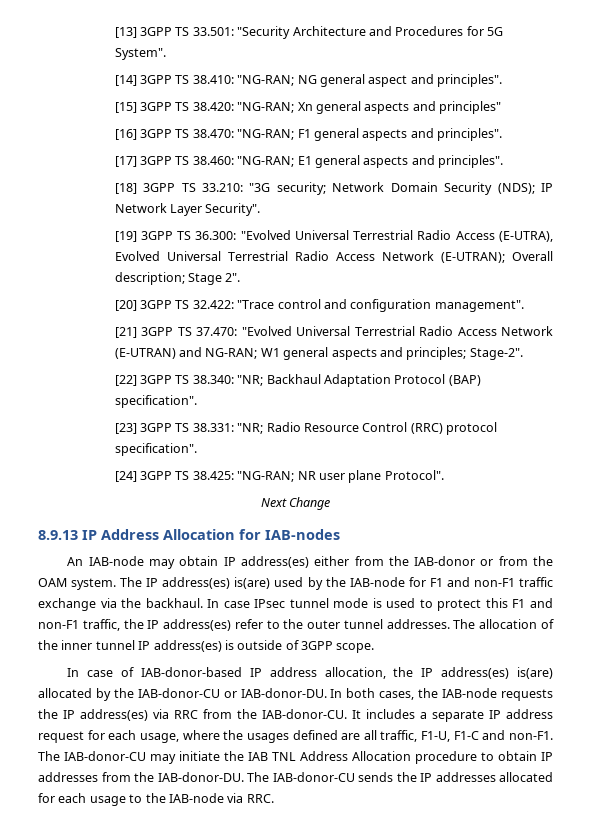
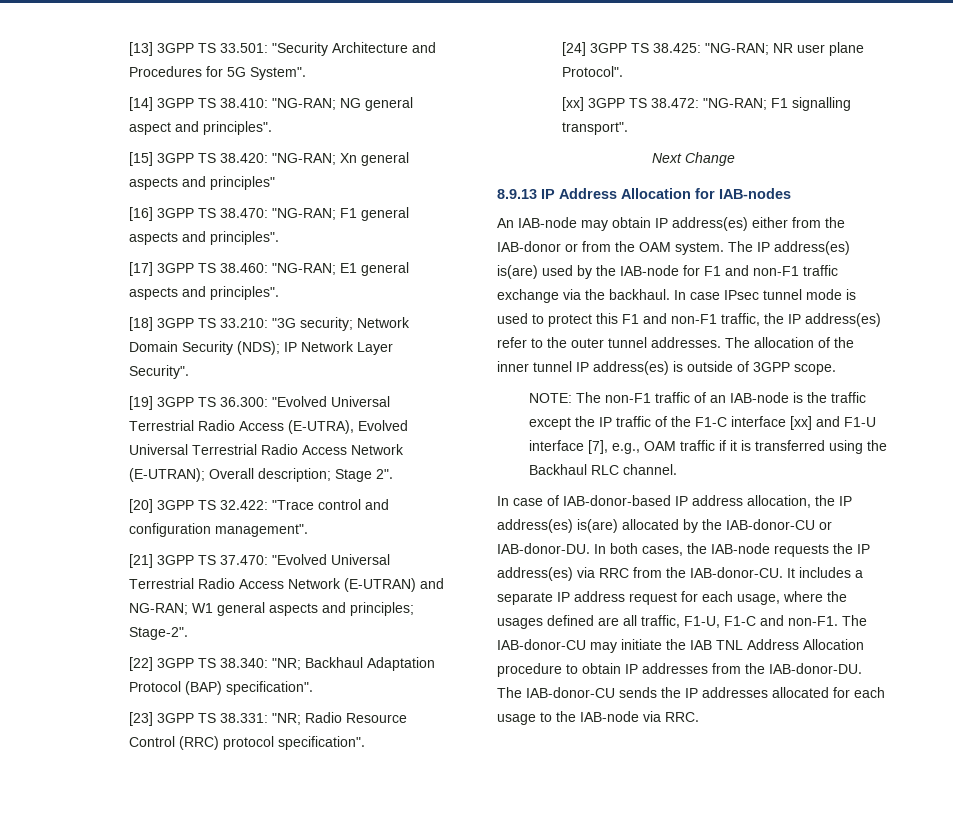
+ [xx] 3GPP TS 38.472: "NG-RAN; F1 signalling transport".
+ NOTE: The non-F1 traffic of an IAB-node is the traffic except the IP traffic of the F1-C interface [xx] and F1-U interface [7], e.g., OAM traffic if it is transferred using the Backhaul RLC channel.

